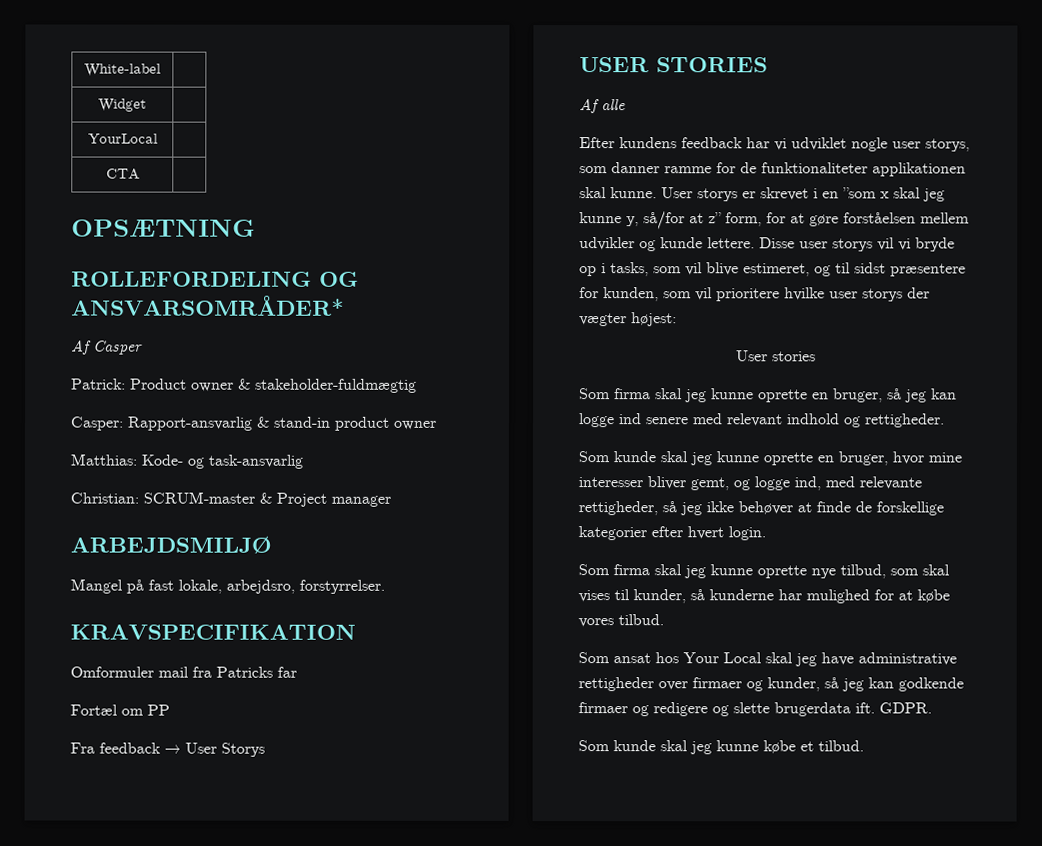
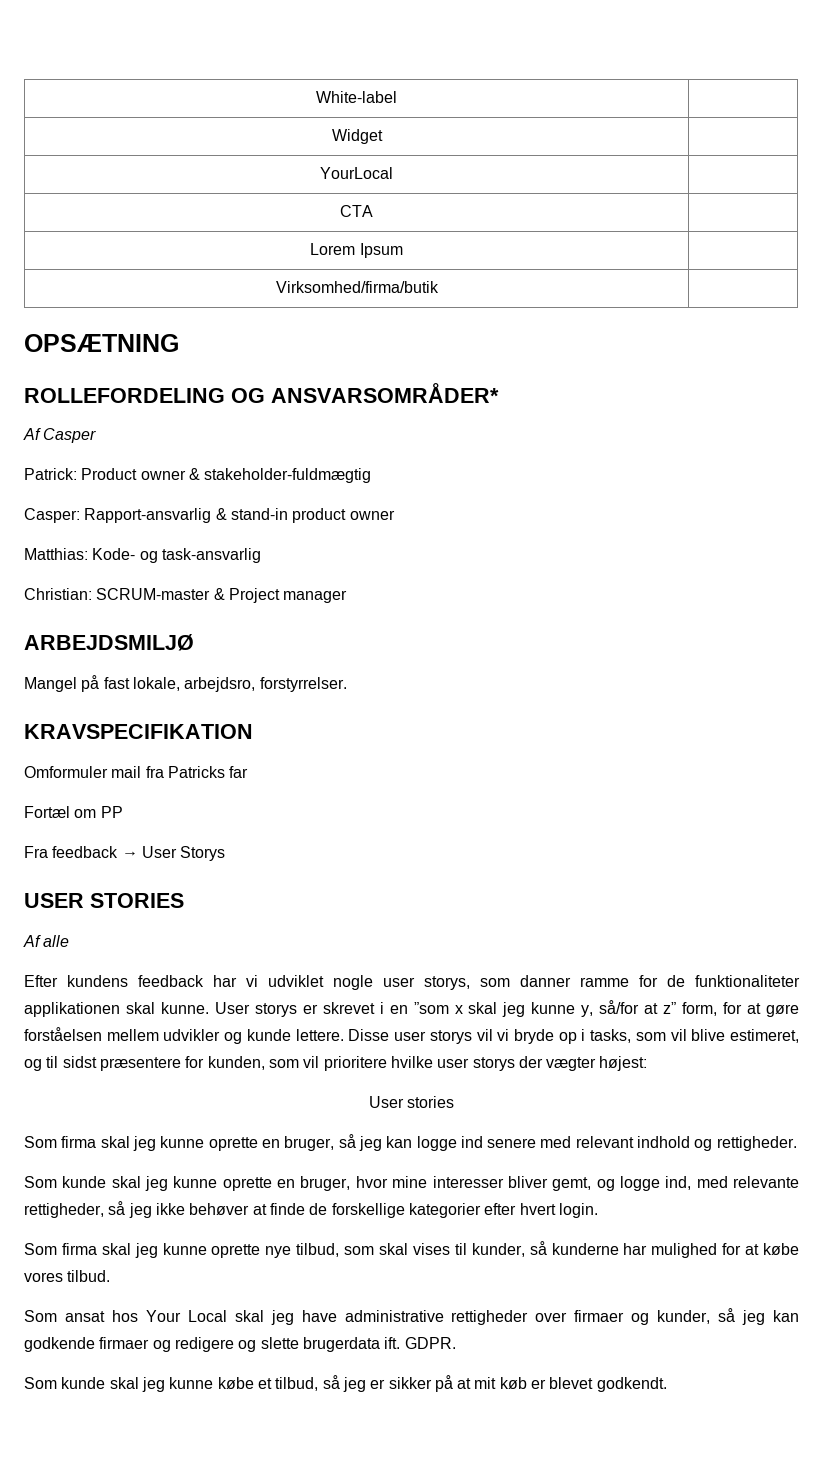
+ Lorem Ipsum |
+ Virksomhed/firma/butik |
- Som kunde skal jeg kunne købe et tilbud.
+ Som kunde skal jeg kunne købe et tilbud, så jeg er sikker på at mit køb er blevet godkendt.

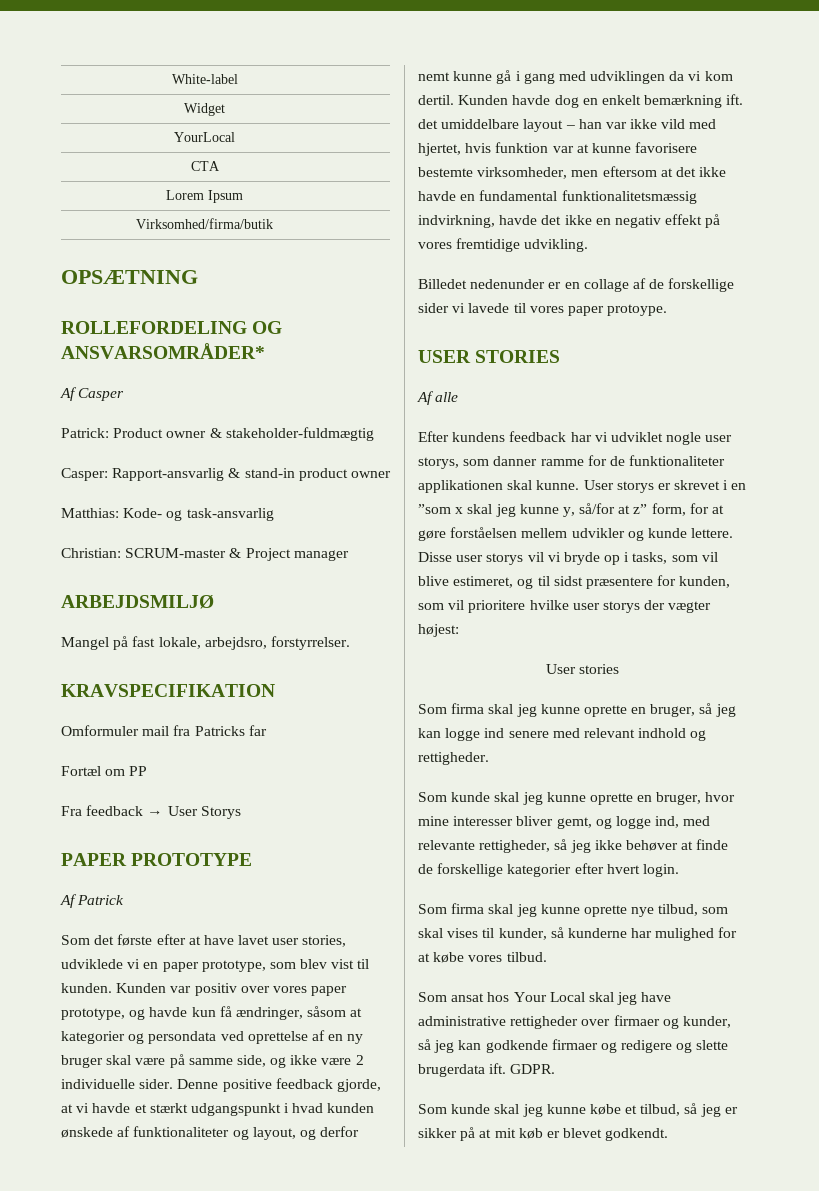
+ PAPER PROTOTYPE
+ Af Patrick
+ Som det første efter at have lavet user stories, udviklede vi en paper prototype, som blev vist til kunden. Kunden var positiv over vores paper prototype, og havde kun få ændringer, såsom at kategorier og persondata ved oprettelse af en ny bruger skal være på samme side, og ikke være 2 individuelle sider. Denne positive feedback gjorde, at vi havde et stærkt udgangspunkt i hvad kunden ønskede af funktionaliteter og layout, og derfor nemt kunne gå i gang med udviklingen da vi kom dertil. Kunden havde dog en enkelt bemærkning ift. det umiddelbare layout – han var ikke vild med hjertet, hvis funktion var at kunne favorisere bestemte virksomheder, men eftersom at det ikke havde en fundamental funktionalitetsmæssig indvirkning, havde det ikke en negativ effekt på vores fremtidige udvikling.
+ Billedet nedenunder er en collage af de forskellige sider vi lavede til vores paper protoype.

